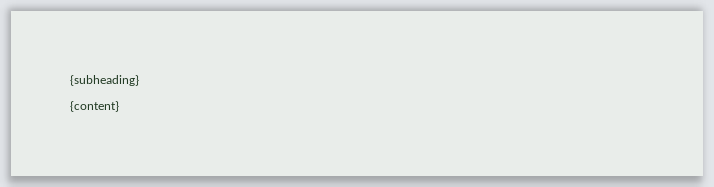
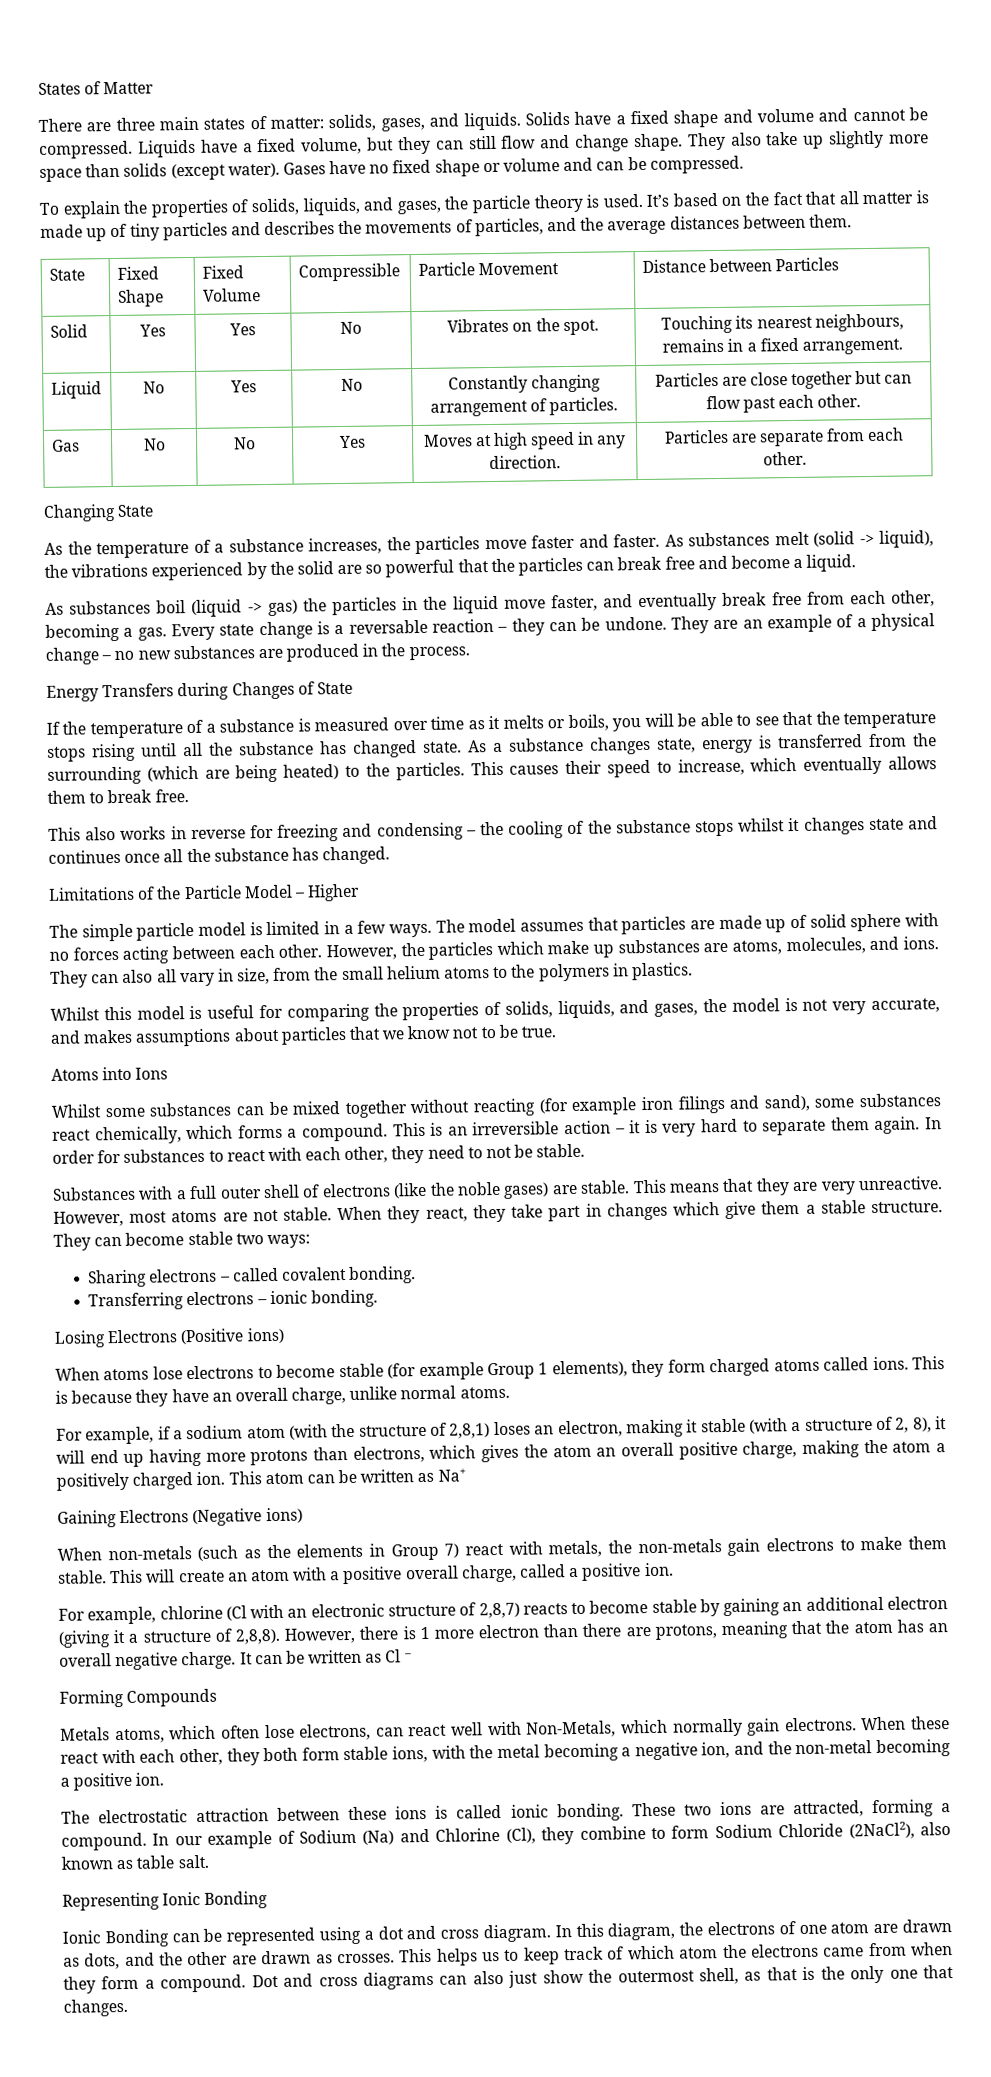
- {subheading}
- {content}
+ States of Matter
+ There are three main states of matter: solids, gases, and liquids. Solids have a fixed shape and volume and cannot be compressed. Liquids have a fixed volume, but they can still flow and change shape. They also take up slightly more space than solids (except water). Gases have no fixed shape or volume and can be compressed.
+ To explain the properties of solids, liquids, and gases, the particle theory is used. It’s based on the fact that all matter is made up of tiny particles and describes the movements of particles, and the average distances between them.
+ State | Fixed Shape | Fixed Volume | Compressible | Particle Movement | Distance between Particles
+ Solid | Yes | Yes | No | Vibrates on the spot. | Touching its nearest neighbours, remains in a fixed arrangement.
+ Liquid | No | Yes | No | Constantly changing arrangement of particles. | Particles are close together but can flow past each other.
+ Gas | No | No | Yes | Moves at high speed in any direction. | Particles are separate from each other.
+ Changing State
+ As the temperature of a substance increases, the particles move faster and faster. As substances melt (solid -> liquid), the vibrations experienced by the solid are so powerful that the particles can break free and become a liquid.
+ As substances boil (liquid -> gas) the particles in the liquid move faster, and eventually break free from each other, becoming a gas. Every state change is a reversable reaction – they can be undone. They are an example of a physical change – no new substances are produced in the process.
+ Energy Transfers during Changes of State
+ If the temperature of a substance is measured over time as it melts or boils, you will be able to see that the temperature stops rising until all the substance has changed state. As a substance changes state, energy is transferred from the surrounding (which are being heated) to the particles. This causes their speed to increase, which eventually allows them to break free.
+ This also works in reverse for freezing and condensing – the cooling of the substance stops whilst it changes state and continues once all the substance has changed.
+ Limitations of the Particle Model – Higher
+ The simple particle model is limited in a few ways. The model assumes that particles are made up of solid sphere with no forces acting between each other. However, the particles which make up substances are atoms, molecules, and ions. They can also all vary in size, from the small helium atoms to the polymers in plastics.
+ Whilst this model is useful for comparing the properties of solids, liquids, and gases, the model is not very accurate, and makes assumptions about particles that we know not to be true.
+ Atoms into Ions
+ Whilst some substances can be mixed together without reacting (for example iron filings and sand), some substances react chemically, which forms a compound. This is an irreversible action – it is very hard to separate them again. In order for substances to react with each other, they need to not be stable.
+ Substances with a full outer shell of electrons (like the noble gases) are stable. This means that they are very unreactive. However, most atoms are not stable. When they react, they take part in changes which give them a stable structure. They can become stable two ways:
+ Sharing electrons – called covalent bonding.
+ Transferring electrons – ionic bonding.
+ Losing Electrons (Positive ions)
+ When atoms lose electrons to become stable (for example Group 1 elements), they form charged atoms called ions. This is because they have an overall charge, unlike normal atoms.
+ For example, if a sodium atom (with the structure of 2,8,1) loses an electron, making it stable (with a structure of 2, 8), it will end up having more protons than electrons, which gives the atom an overall positive charge, making the atom a positively charged ion. This atom can be written as Na+
+ Gaining Electrons (Negative ions)
+ When non-metals (such as the elements in Group 7) react with metals, the non-metals gain electrons to make them stable. This will create an atom with a positive overall charge, called a positive ion.
+ For example, chlorine (Cl with an electronic structure of 2,8,7) reacts to become stable by gaining an additional electron (giving it a structure of 2,8,8). However, there is 1 more electron than there are protons, meaning that the atom has an overall negative charge. It can be written as Cl –
+ Forming Compounds
+ Metals atoms, which often lose electrons, can react well with Non-Metals, which normally gain electrons. When these react with each other, they both form stable ions, with the metal becoming a negative ion, and the non-metal becoming a positive ion.
+ The electrostatic attraction between these ions is called ionic bonding. These two ions are attracted, forming a compound. In our example of Sodium (Na) and Chlorine (Cl), they combine to form Sodium Chloride (2NaCl2), also known as table salt.
+ Representing Ionic Bonding
+ Ionic Bonding can be represented using a dot and cross diagram. In this diagram, the electrons of one atom are drawn as dots, and the other are drawn as crosses. This helps us to keep track of which atom the electrons came from when they form a compound. Dot and cross diagrams can also just show the outermost shell, as that is the only one that changes.

